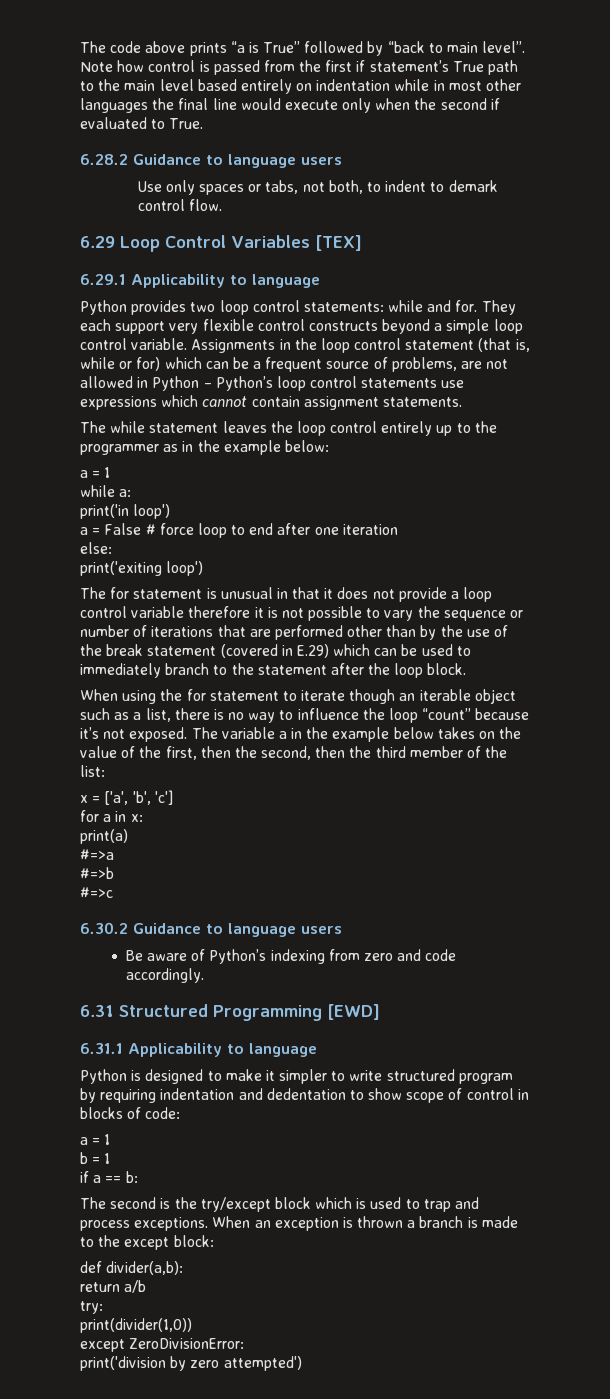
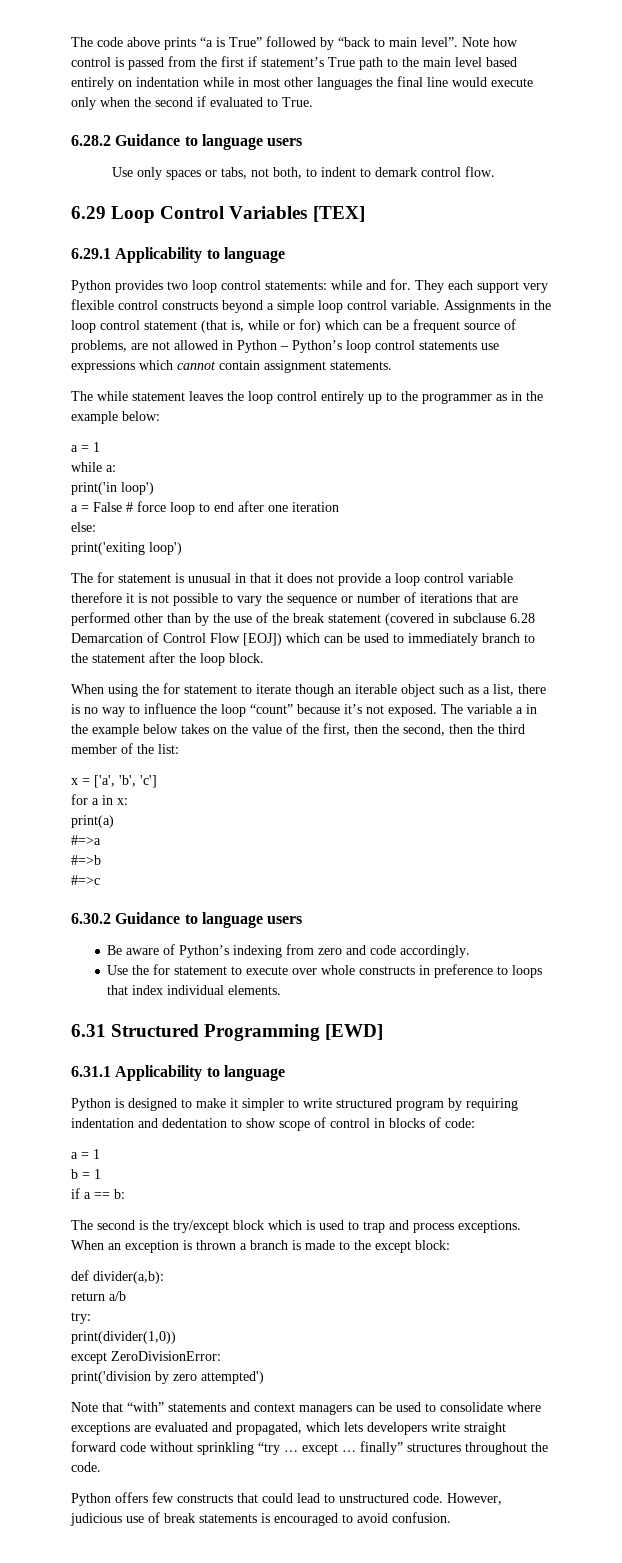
- The for statement is unusual in that it does not provide a loop control variable therefore it is not possible to vary the sequence or number of iterations that are performed other than by the use of the break statement (covered in E.29) which can be used to immediately branch to the statement after the loop block.
+ The for statement is unusual in that it does not provide a loop control variable therefore it is not possible to vary the sequence or number of iterations that are performed other than by the use of the break statement (covered in subclause 6.28 Demarcation of Control Flow [EOJ]) which can be used to immediately branch to the statement after the loop block.
+ Use the for statement to execute over whole constructs in preference to loops that index individual elements.
+ Note that “with” statements and context managers can be used to consolidate where exceptions are evaluated and propagated, which lets developers write straight forward code without sprinkling “try … except … finally” structures throughout the code.
+ Python offers few constructs that could lead to unstructured code. However, judicious use of break statements is encouraged to avoid confusion.

